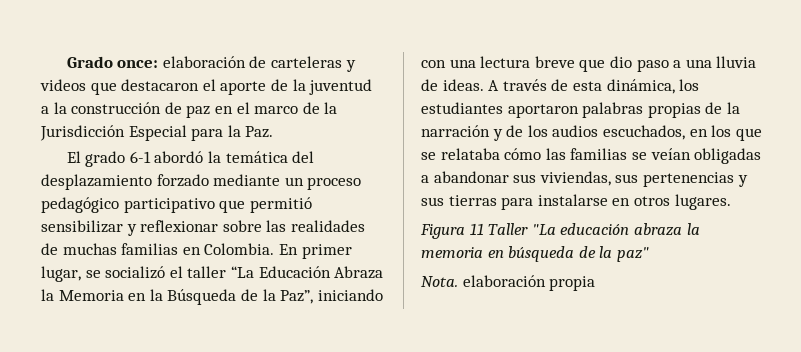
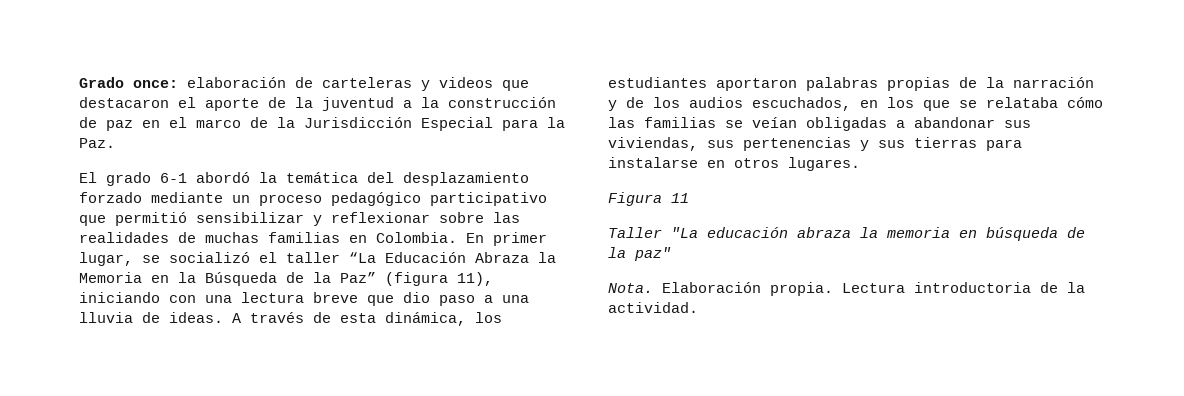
- En primer lugar, se socializó el taller “La Educación Abraza la Memoria en la Búsqueda de la Paz”, iniciando con una lectura breve que dio paso a una lluvia de ideas.
+ En primer lugar, se socializó el taller “La Educación Abraza la Memoria en la Búsqueda de la Paz” (figura 11), iniciando con una lectura breve que dio paso a una lluvia de ideas.
- Figura 11 Taller "La educación abraza la memoria en búsqueda de la paz"
+ Figura 11
+ Taller "La educación abraza la memoria en búsqueda de la paz"
- Nota. elaboración propia
+ Nota. Elaboración propia. Lectura introductoria de la actividad.

